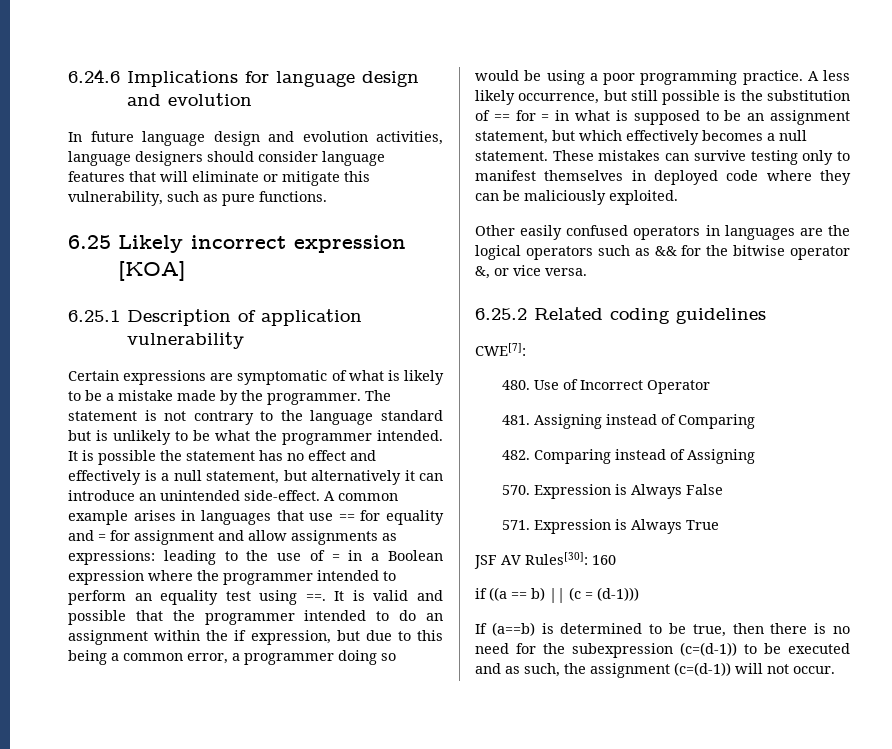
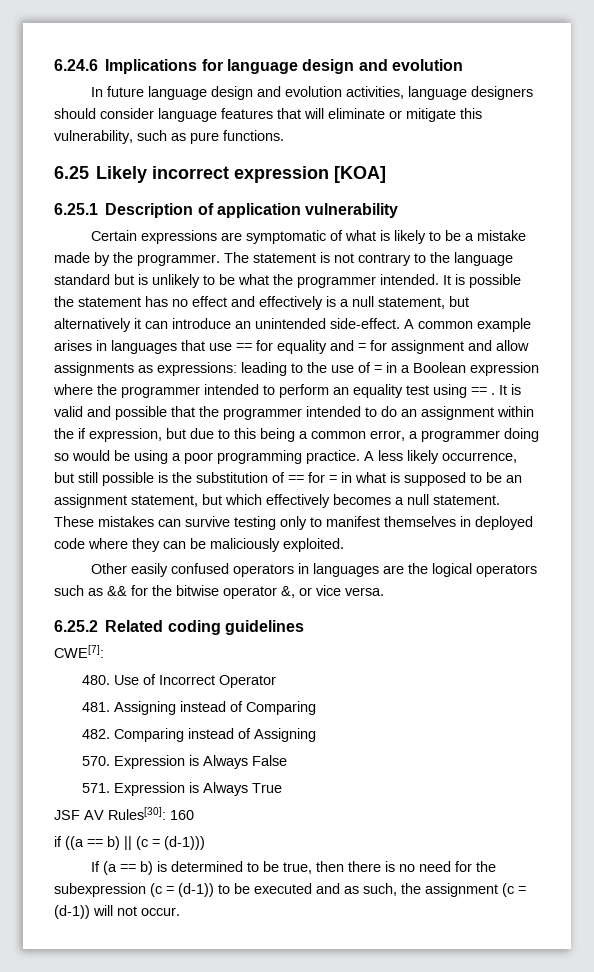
- A common example arises in languages that use == for equality and = for assignment and allow assignments as expressions: leading to the use of = in a Boolean expression where the programmer intended to perform an equality test using ==.
+ A common example arises in languages that use == for equality and = for assignment and allow assignments as expressions: leading to the use of = in a Boolean expression where the programmer intended to perform an equality test using == .
- If (a==b) is determined to be true, then there is no need for the subexpression (c=(d-1)) to be executed and as such, the assignment (c=(d-1)) will not occur.
+ If (a == b) is determined to be true, then there is no need for the subexpression (c = (d-1)) to be executed and as such, the assignment (c = (d-1)) will not occur.

